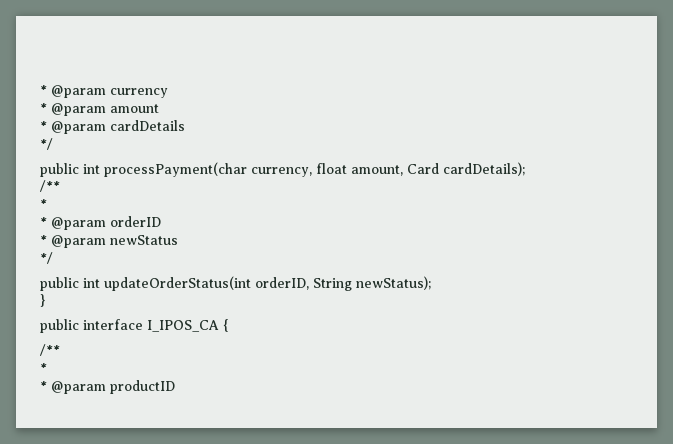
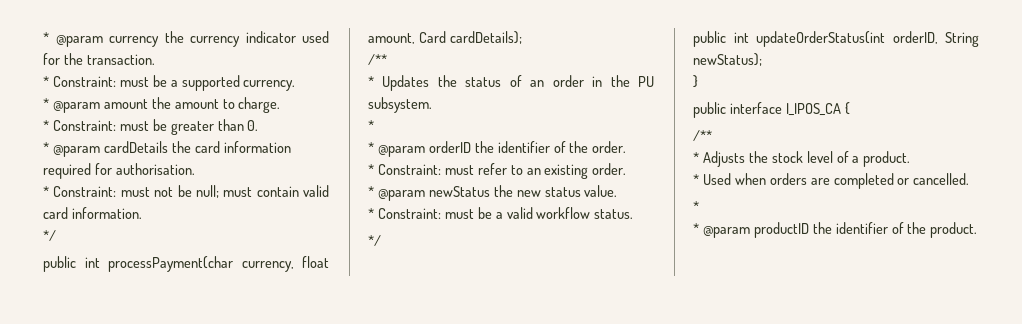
- * @param currency
- * @param amount
- * @param cardDetails
+ * @param currency the currency indicator used for the transaction.
+ * Constraint: must be a supported currency.
+ * @param amount the amount to charge.
+ * Constraint: must be greater than 0.
+ * @param cardDetails the card information required for authorisation.
+ * Constraint: must not be null; must contain valid card information.
  public int processPayment(char currency, float amount, Card cardDetails);
  /**
+ * Updates the status of an order in the PU subsystem.
  *
- * @param orderID
- * @param newStatus
+ * @param orderID the identifier of the order.
+ * Constraint: must refer to an existing order.
+ * @param newStatus the new status value.
+ * Constraint: must be a valid workflow status.
+ * Adjusts the stock level of a product.
+ * Used when orders are completed or cancelled.
- * @param productID
+ * @param productID the identifier of the product.

